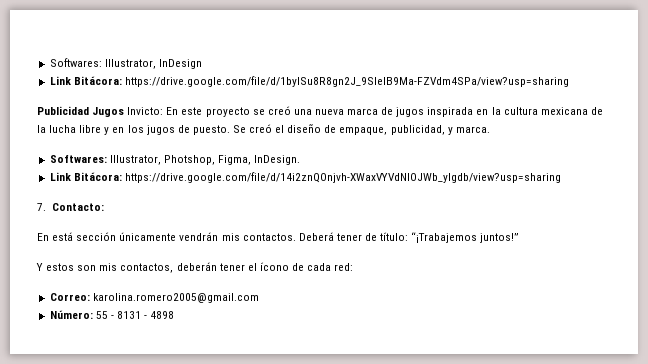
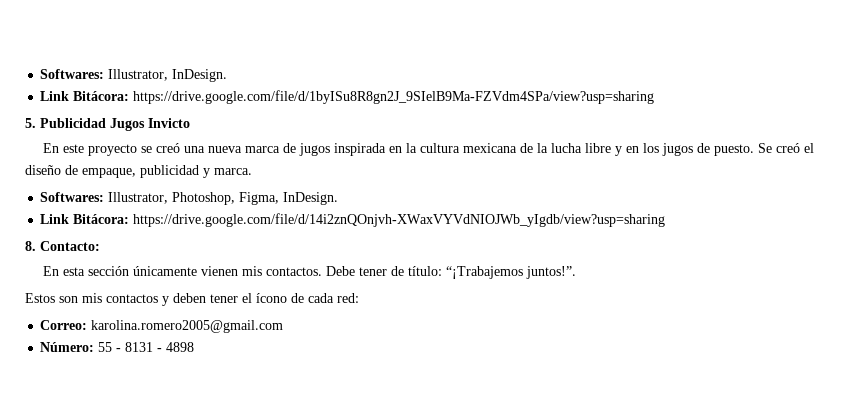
- Softwares: Illustrator, InDesign
+ Softwares: Illustrator, InDesign.
- Publicidad Jugos Invicto: En este proyecto se creó una nueva marca de jugos inspirada en la cultura mexicana de la lucha libre y en los jugos de puesto.
+ 5. Publicidad Jugos Invicto
+ En este proyecto se creó una nueva marca de jugos inspirada en la cultura mexicana de la lucha libre y en los jugos de puesto.
- Se creó el diseño de empaque, publicidad, y marca.
+ Se creó el diseño de empaque, publicidad y marca.
- Softwares: Illustrator, Photshop, Figma, InDesign.
+ Softwares: Illustrator, Photoshop, Figma, InDesign.
- 7. Contacto:
+ 8. Contacto:
- En está sección únicamente vendrán mis contactos.
+ En esta sección únicamente vienen mis contactos.
- Deberá tener de título: “¡Trabajemos juntos!”
- Y estos son mis contactos, deberán tener el ícono de cada red:
+ Debe tener de título: “¡Trabajemos juntos!”.
+ Estos son mis contactos y deben tener el ícono de cada red:

